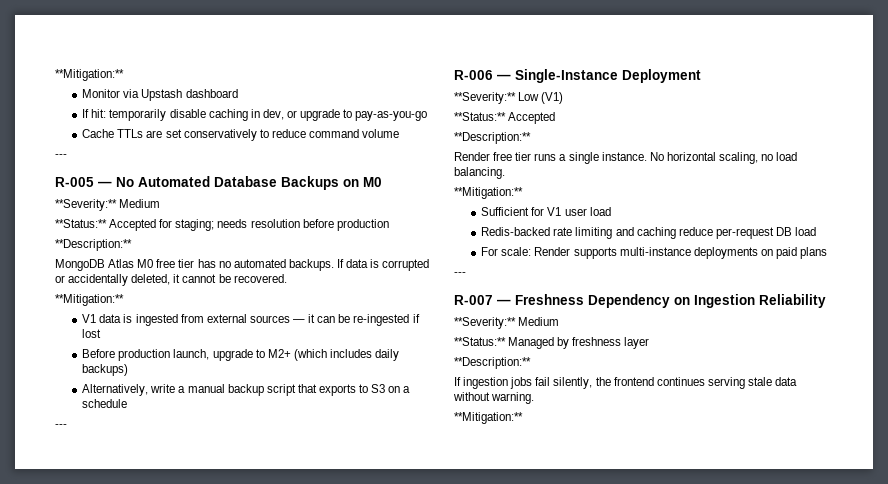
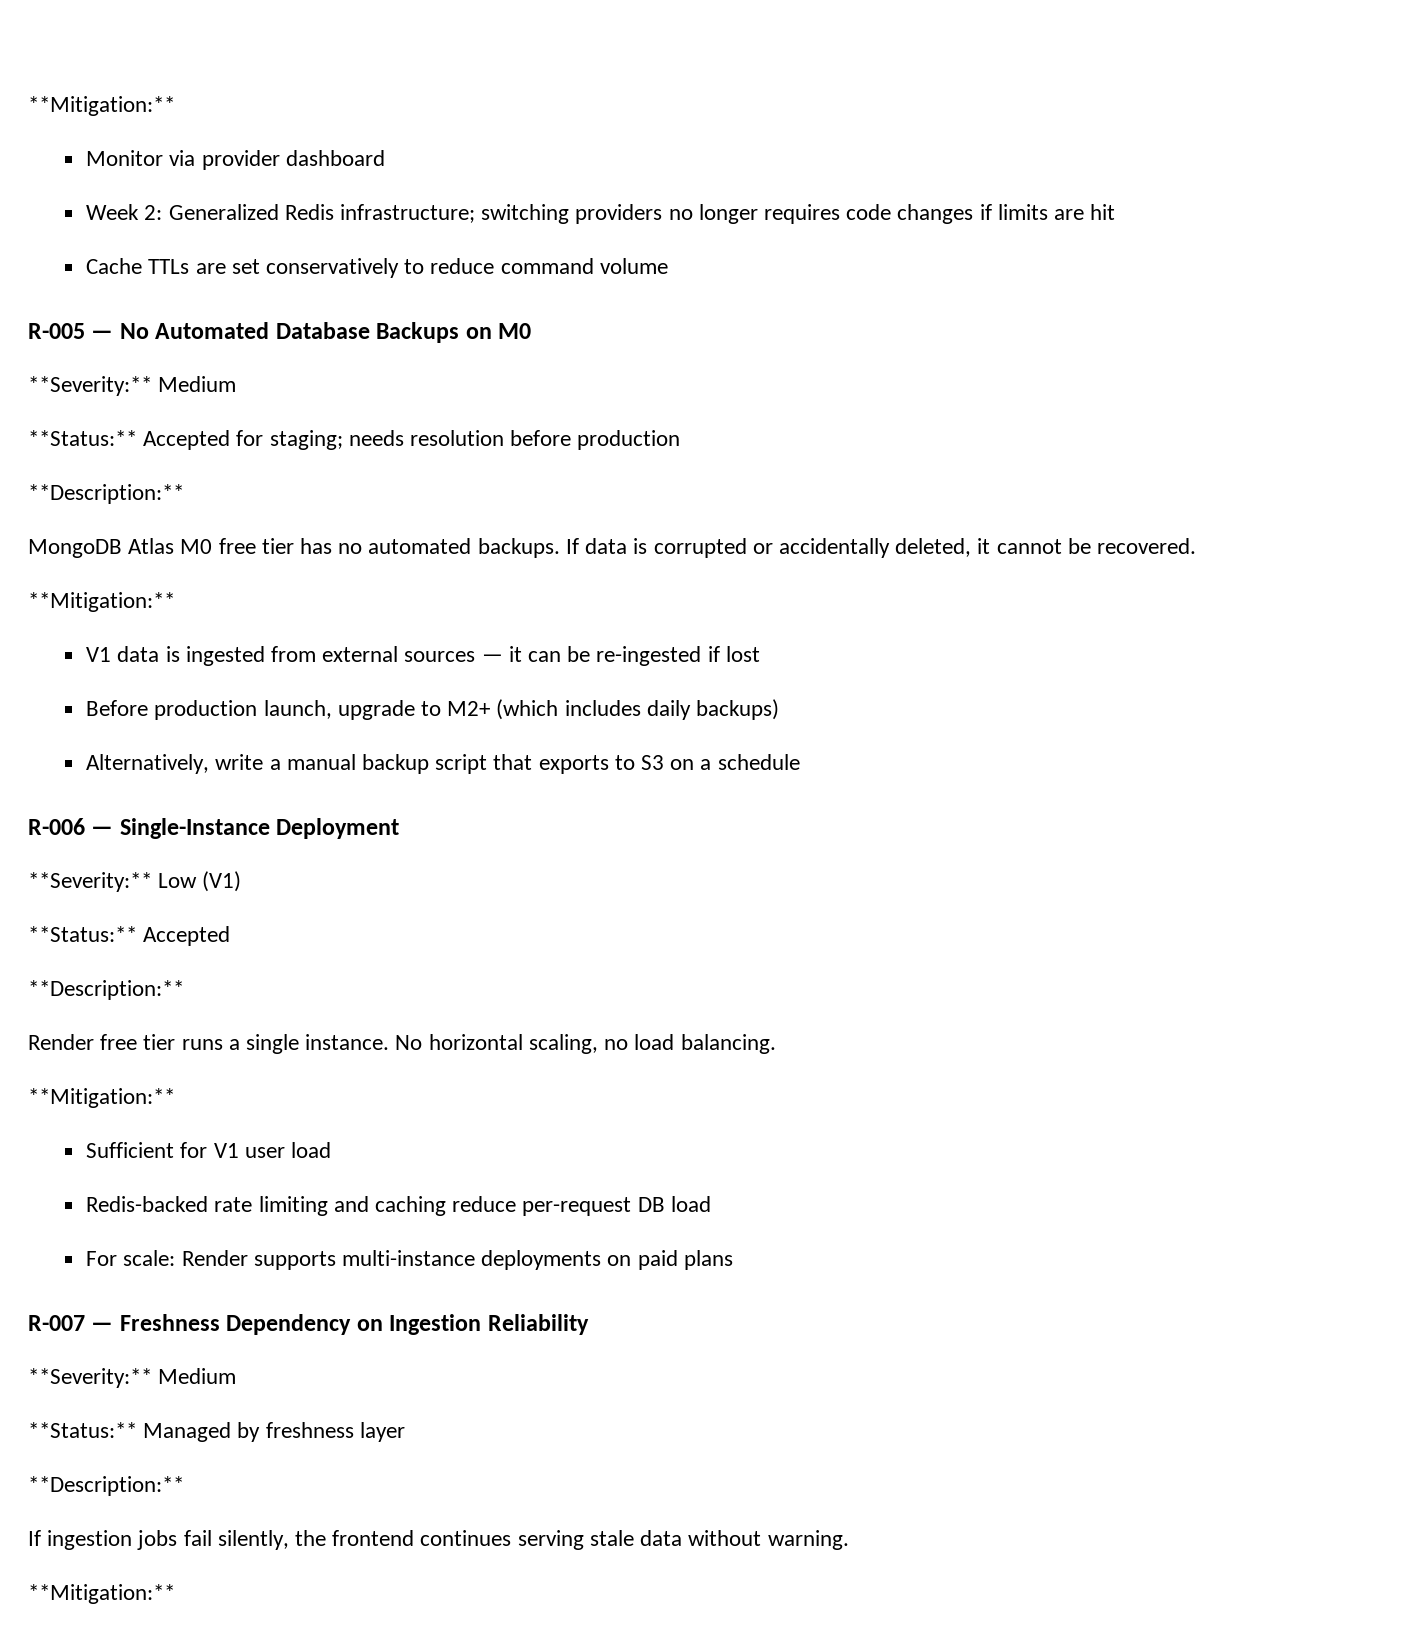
- Monitor via Upstash dashboard
+ Monitor via provider dashboard
- If hit: temporarily disable caching in dev, or upgrade to pay-as-you-go
+ Week 2: Generalized Redis infrastructure; switching providers no longer requires code changes if limits are hit
  Cache TTLs are set conservatively to reduce command volume
- ---
  Alternatively, write a manual backup script that exports to S3 on a schedule
- ---
  For scale: Render supports multi-instance deployments on paid plans
- ---

